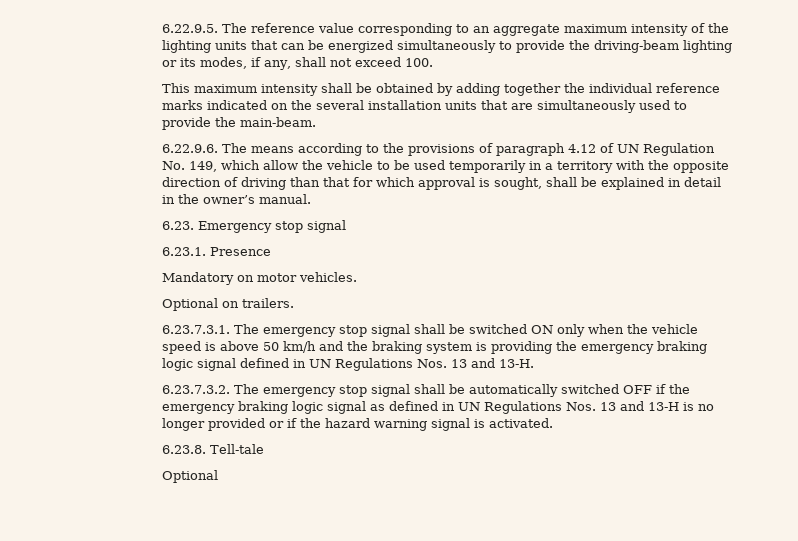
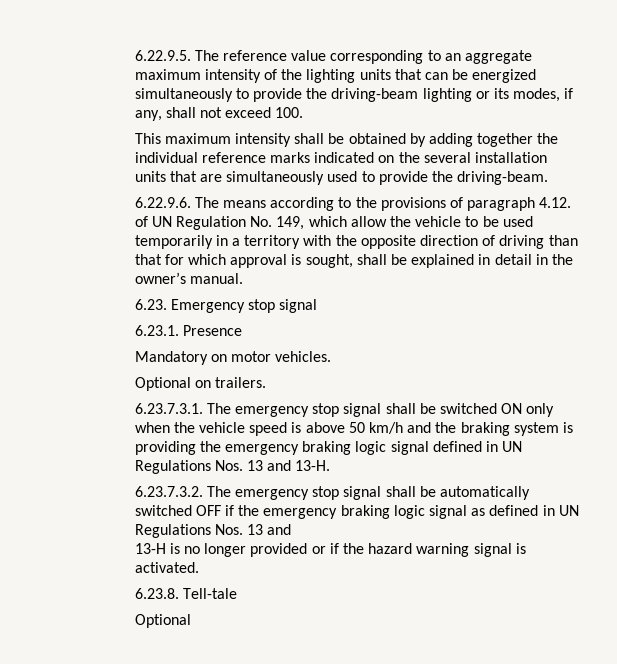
- This maximum intensity shall be obtained by adding together the individual reference marks indicated on the several installation units that are simultaneously used to provide the main-beam.
+ This maximum intensity shall be obtained by adding together the individual reference marks indicated on the several installation units that are simultaneously used to provide the driving-beam.
- 6.22.9.6. The means according to the provisions of paragraph 4.12 of UN Regulation No. 149, which allow the vehicle to be used temporarily in a territory with the opposite direction of driving than that for which approval is sought, shall be explained in detail in the owner’s manual.
+ 6.22.9.6. The means according to the provisions of paragraph 4.12. of UN Regulation No. 149, which allow the vehicle to be used temporarily in a territory with the opposite direction of driving than that for which approval is sought, shall be explained in detail in the owner’s manual.
- 6.23.7.3.2. The emergency stop signal shall be automatically switched OFF if the emergency braking logic signal as defined in UN Regulations Nos. 13 and 13-H is no longer provided or if the hazard warning signal is activated.
+ 6.23.7.3.2. The emergency stop signal shall be automatically switched OFF if the emergency braking logic signal as defined in UN Regulations Nos. 13 and
+ 13-H is no longer provided or if the hazard warning signal is activated.

